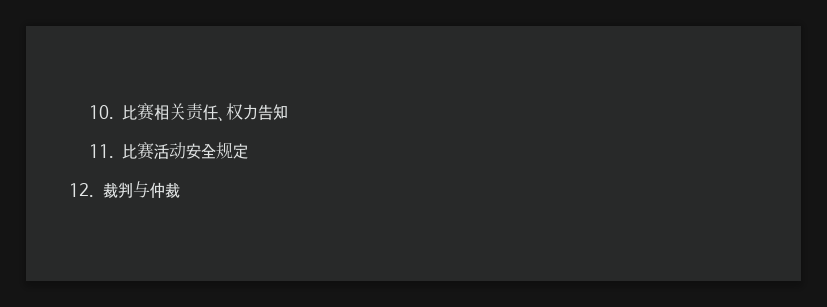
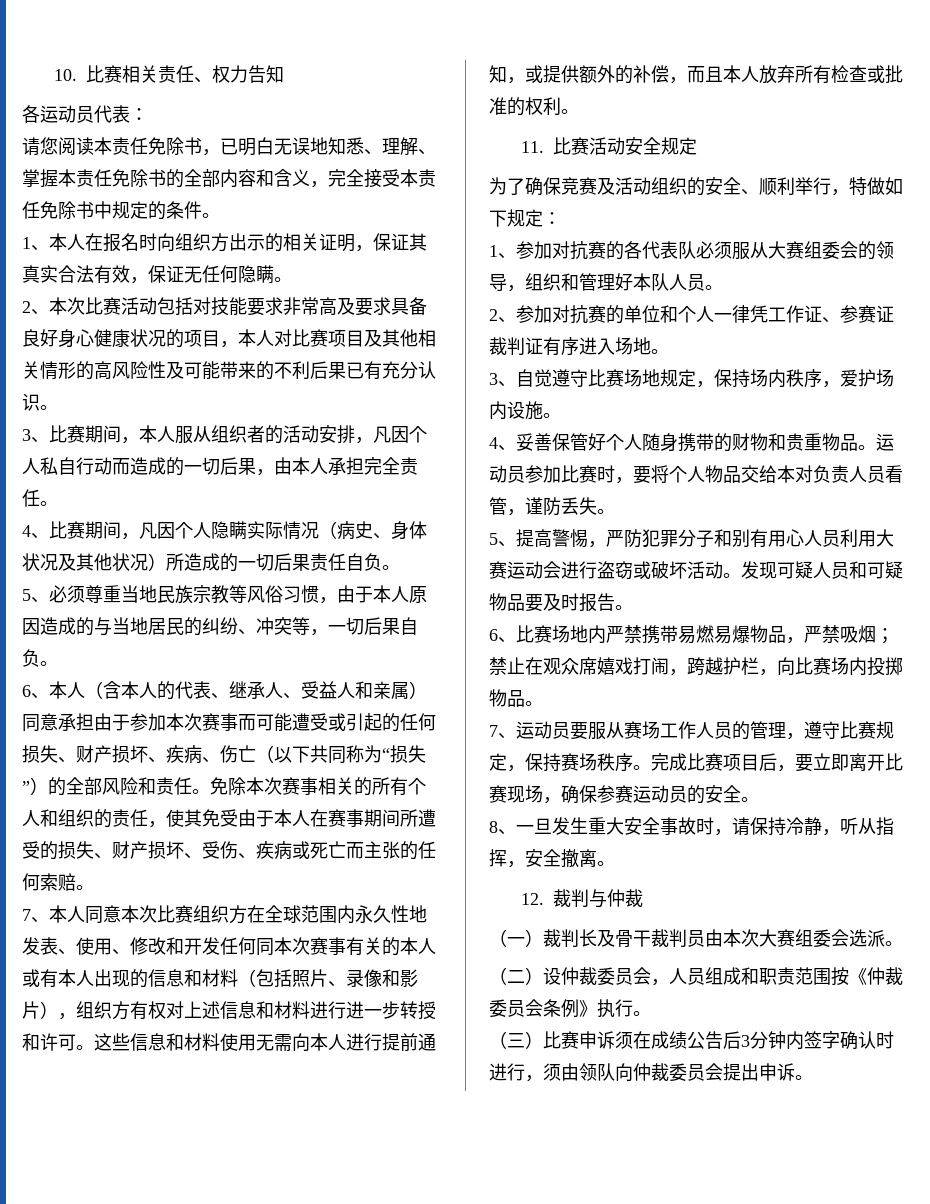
+ 各运动员代表：
+ 请您阅读本责任免除书，已明白无误地知悉、理解、掌握本责任免除书的全部内容和含义，完全接受本责任免除书中规定的条件。
+ 1、本人在报名时向组织方出示的相关证明，保证其真实合法有效，保证无任何隐瞒。
+ 2、本次比赛活动包括对技能要求非常高及要求具备良好身心健康状况的项目，本人对比赛项目及其他相关情形的高风险性及可能带来的不利后果已有充分认识。
+ 3、比赛期间，本人服从组织者的活动安排，凡因个人私自行动而造成的一切后果，由本人承担完全责任。
+ 4、比赛期间，凡因个人隐瞒实际情况（病史、身体状况及其他状况）所造成的一切后果责任自负。
+ 5、必须尊重当地民族宗教等风俗习惯，由于本人原因造成的与当地居民的纠纷、冲突等，一切后果自负。
+ 6、本人（含本人的代表、继承人、受益人和亲属）同意承担由于参加本次赛事而可能遭受或引起的任何损失、财产损坏、疾病、伤亡（以下共同称为“损失”）的全部风险和责任。免除本次赛事相关的所有个人和组织的责任，使其免受由于本人在赛事期间所遭受的损失、财产损坏、受伤、疾病或死亡而主张的任何索赔。
+ 7、本人同意本次比赛组织方在全球范围内永久性地发表、使用、修改和开发任何同本次赛事有关的本人或有本人出现的信息和材料（包括照片、录像和影片），组织方有权对上述信息和材料进行进一步转授和许可。这些信息和材料使用无需向本人进行提前通知，或提供额外的补偿，而且本人放弃所有检查或批准的权利。
+ 为了确保竞赛及活动组织的安全、顺利举行，特做如下规定：
+ 1、参加对抗赛的各代表队必须服从大赛组委会的领导，组织和管理好本队人员。
+ 2、参加对抗赛的单位和个人一律凭工作证、参赛证裁判证有序进入场地。
+ 3、自觉遵守比赛场地规定，保持场内秩序，爱护场内设施。
+ 4、妥善保管好个人随身携带的财物和贵重物品。运动员参加比赛时，要将个人物品交给本对负责人员看管，谨防丢失。
+ 5、提高警惕，严防犯罪分子和别有用心人员利用大赛运动会进行盗窃或破坏活动。发现可疑人员和可疑物品要及时报告。
+ 6、比赛场地内严禁携带易燃易爆物品，严禁吸烟；禁止在观众席嬉戏打闹，跨越护栏，向比赛场内投掷物品。
+ 7、运动员要服从赛场工作人员的管理，遵守比赛规定，保持赛场秩序。完成比赛项目后，要立即离开比赛现场，确保参赛运动员的安全。
+ 8、一旦发生重大安全事故时，请保持冷静，听从指挥，安全撤离。
  12.裁判与仲裁
+ （一）裁判长及骨干裁判员由本次大赛组委会选派。
+ （二）设仲裁委员会，人员组成和职责范围按《仲裁委员会条例》执行。
+ （三）比赛申诉须在成绩公告后3分钟内签字确认时进行，须由领队向仲裁委员会提出申诉。

